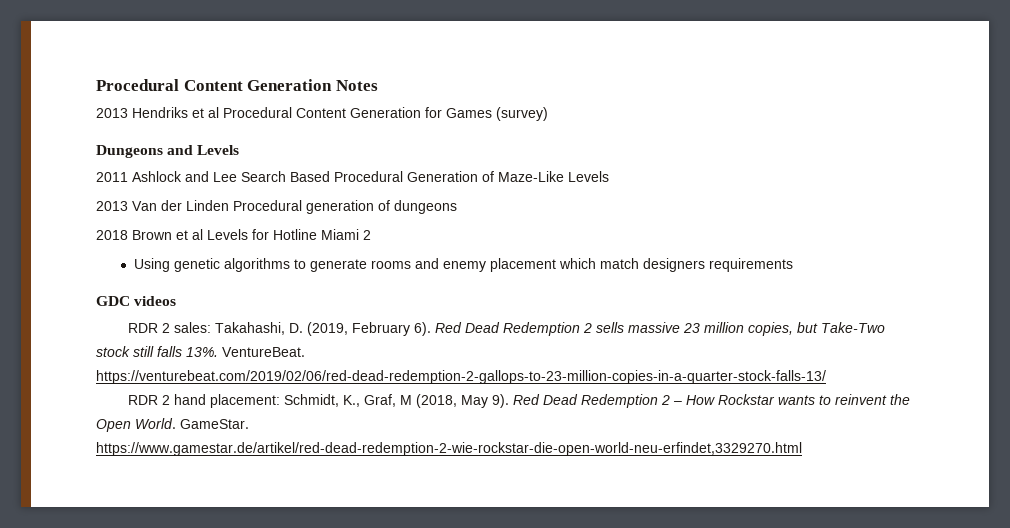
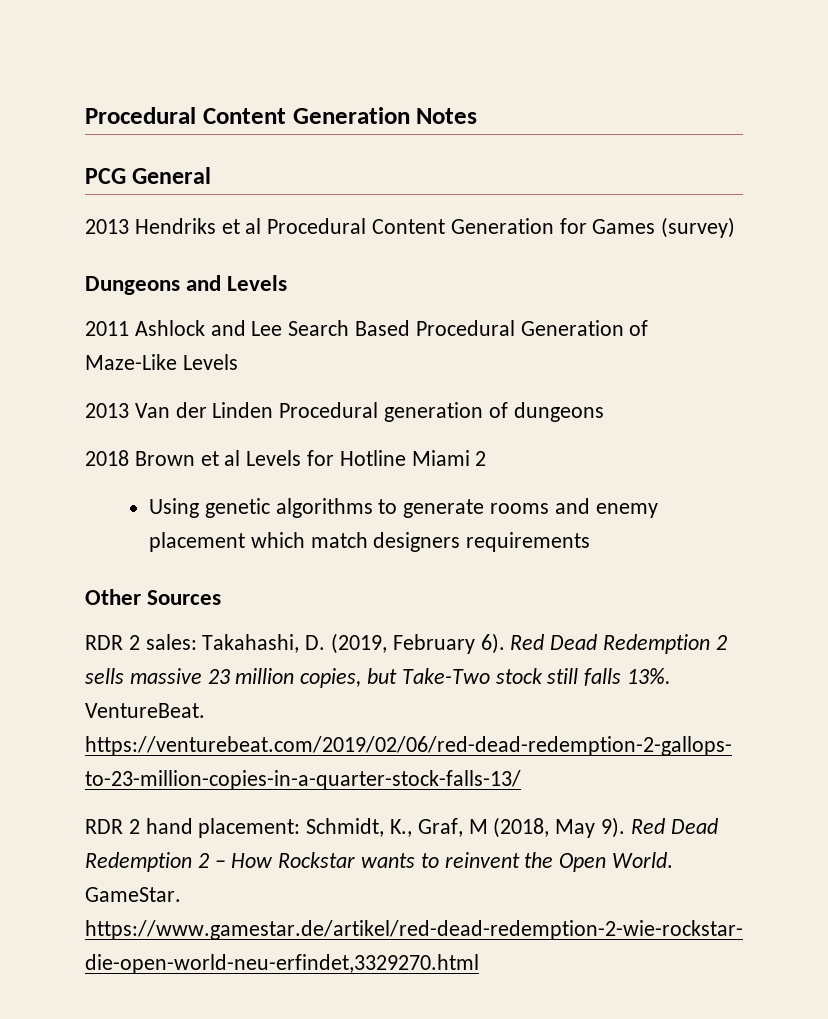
+ PCG General
- GDC videos
+ Other Sources

